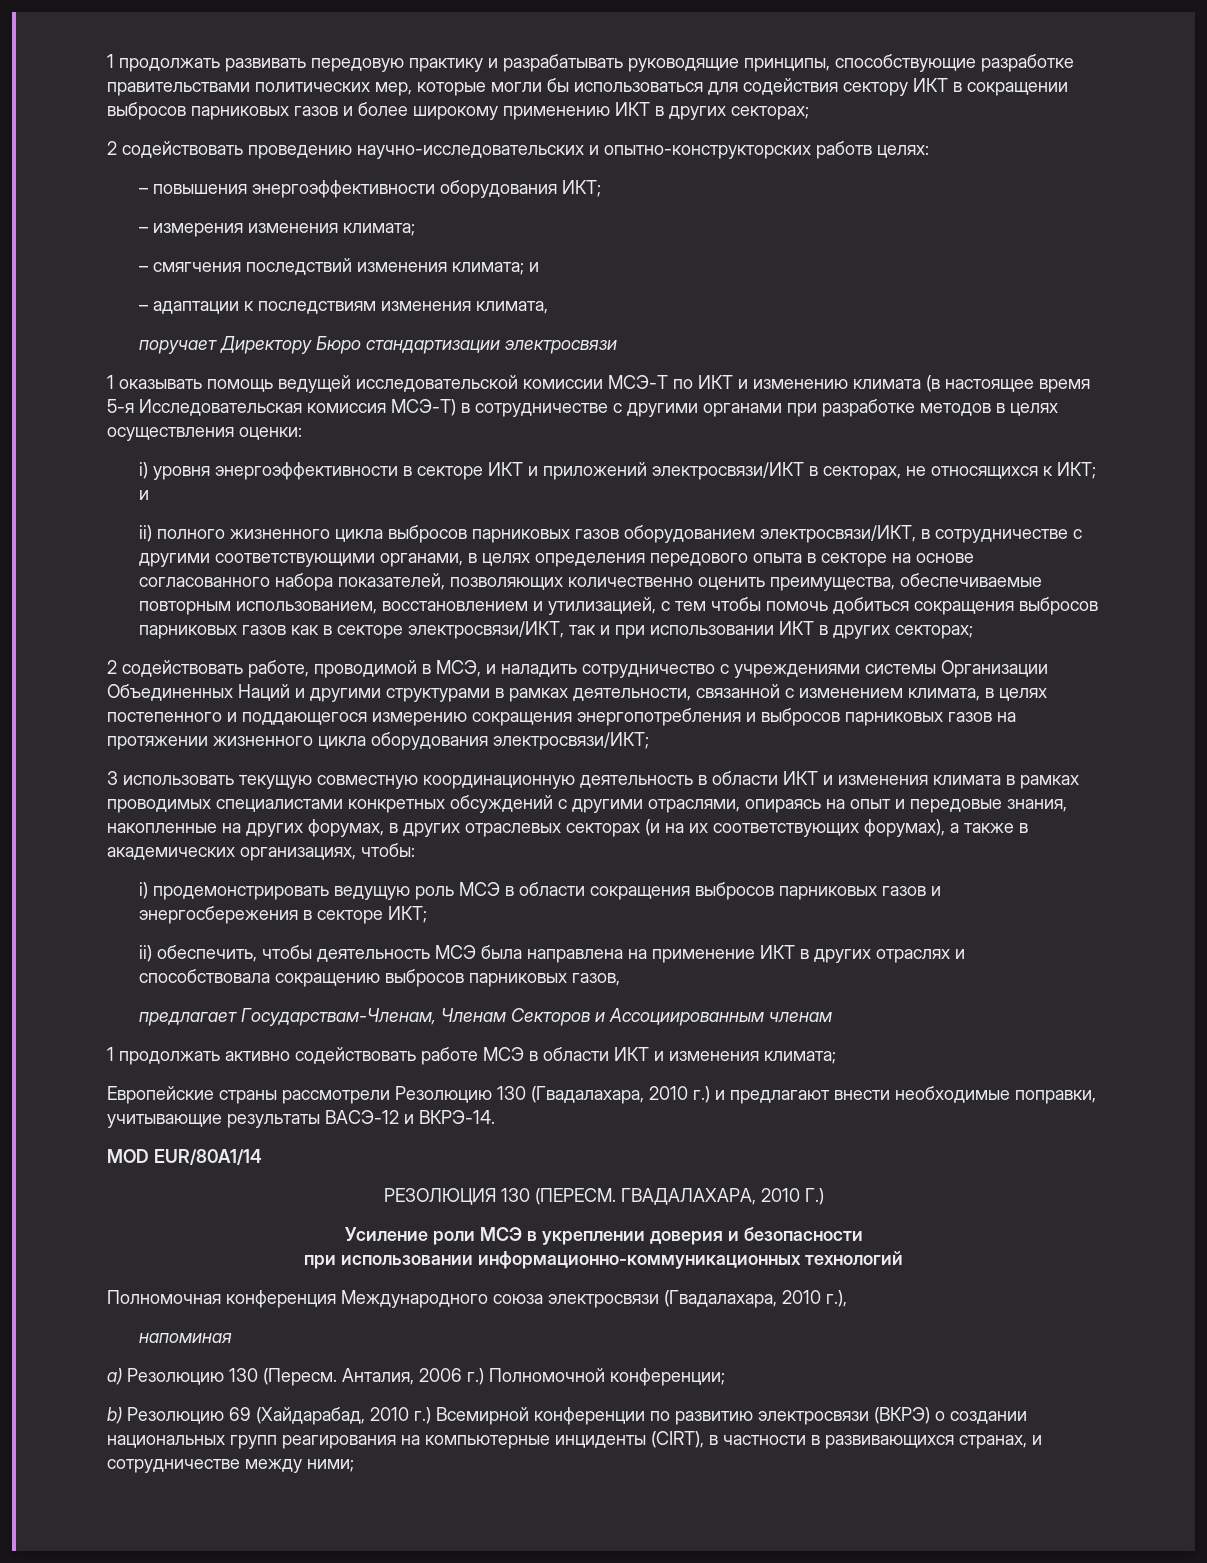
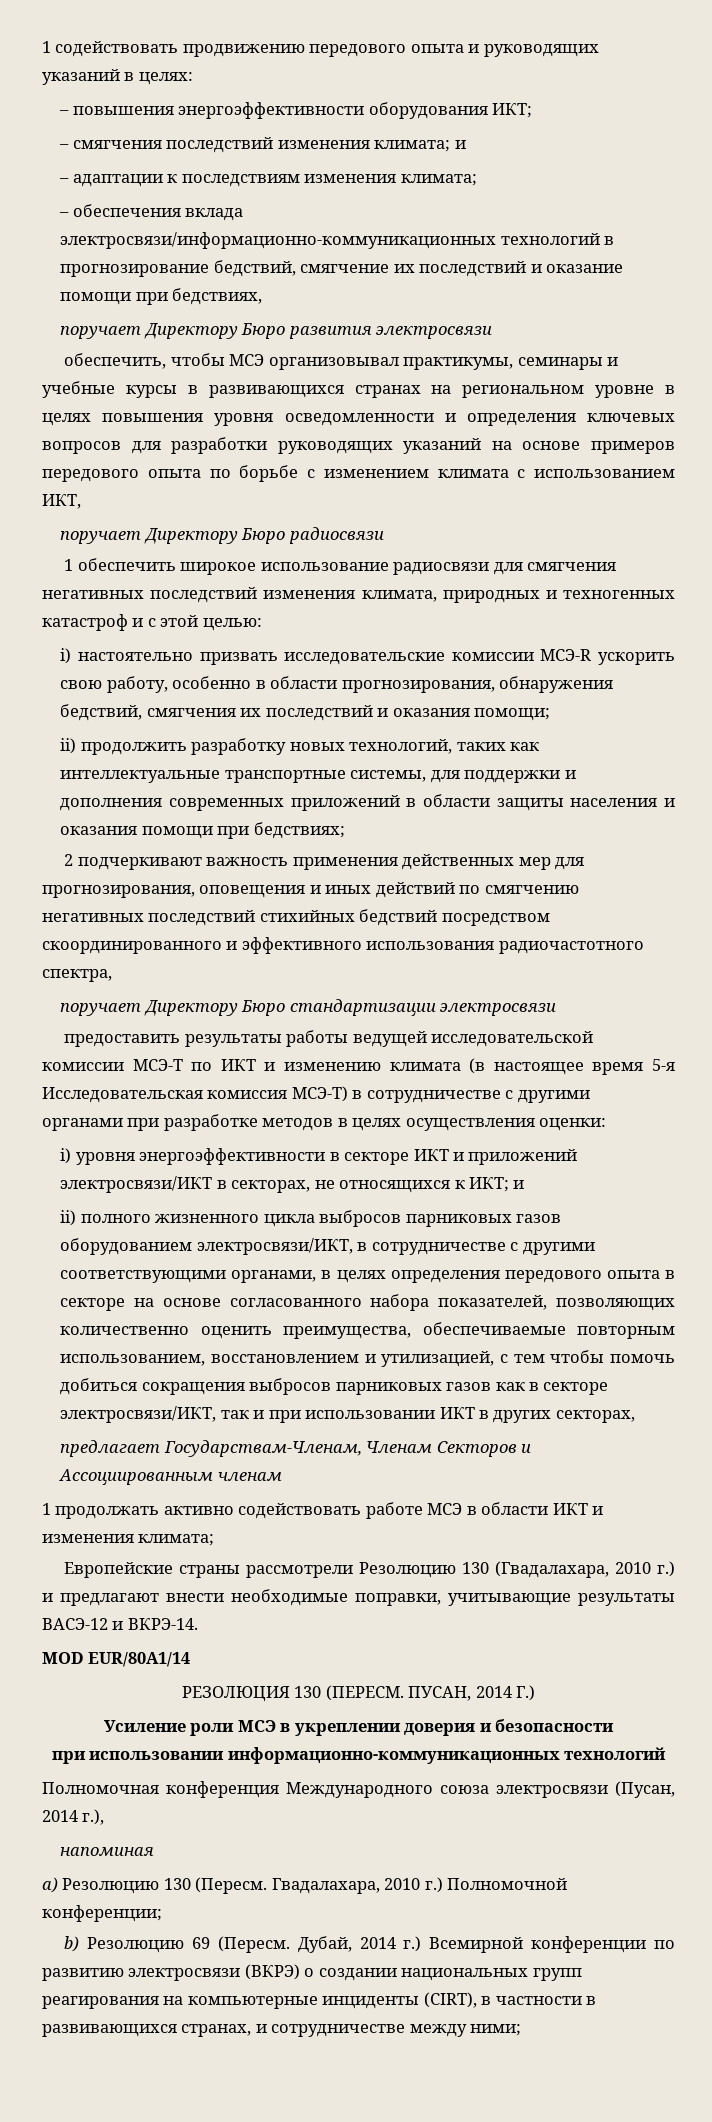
- 1 продолжать развивать передовую практику и разрабатывать руководящие принципы, способствующие разработке правительствами политических мер, которые могли бы использоваться для содействия сектору ИКТ в сокращении выбросов парниковых газов и более широкому применению ИКТ в других секторах;
- 2 содействовать проведению научно-исследовательских и опытно-конструкторских работв целях:
+ 1 содействовать продвижению передового опыта и руководящих указаний в целях:
- – измерения изменения климата;
- – адаптации к последствиям изменения климата,
+ – адаптации к последствиям изменения климата;
+ – обеспечения вклада электросвязи/информационно-коммуникационных технологий в прогнозирование бедствий, смягчение их последствий и оказание помощи при бедствиях,
+ поручает Директору Бюро развития электросвязи
+ обеспечить, чтобы МСЭ организовывал практикумы, семинары и учебные курсы в развивающихся странах на региональном уровне в целях повышения уровня осведомленности и определения ключевых вопросов для разработки руководящих указаний на основе примеров передового опыта по борьбе с изменением климата с использованием ИКТ,
+ поручает Директору Бюро радиосвязи
+ 1 обеспечить широкое использование радиосвязи для смягчения негативных последствий изменения климата, природных и техногенных катастроф и с этой целью:
+ i) настоятельно призвать исследовательские комиссии МСЭ-R ускорить свою работу, особенно в области прогнозирования, обнаружения бедствий, смягчения их последствий и оказания помощи;
+ ii) продолжить разработку новых технологий, таких как интеллектуальные транспортные системы, для поддержки и дополнения современных приложений в области защиты населения и оказания помощи при бедствиях;
+ 2 подчеркивают важность применения действенных мер для прогнозирования, оповещения и иных действий по смягчению негативных последствий стихийных бедствий посредством скоординированного и эффективного использования радиочастотного спектра,
- 1 оказывать помощь ведущей исследовательской комиссии МСЭ-T по ИКТ и изменению климата (в настоящее время 5-я Исследовательская комиссия МСЭ-Т) в сотрудничестве с другими органами при разработке методов в целях осуществления оценки:
+ предоставить результаты работы ведущей исследовательской комиссии МСЭ-T по ИКТ и изменению климата (в настоящее время 5-я Исследовательская комиссия МСЭ-Т) в сотрудничестве с другими органами при разработке методов в целях осуществления оценки:
- ii) полного жизненного цикла выбросов парниковых газов оборудованием электросвязи/ИКТ, в сотрудничестве с другими соответствующими органами, в целях определения передового опыта в секторе на основе согласованного набора показателей, позволяющих количественно оценить преимущества, обеспечиваемые повторным использованием, восстановлением и утилизацией, с тем чтобы помочь добиться сокращения выбросов парниковых газов как в секторе электросвязи/ИКТ, так и при использовании ИКТ в других секторах;
- 2 содействовать работе, проводимой в МСЭ, и наладить сотрудничество с учреждениями системы Организации Объединенных Наций и другими структурами в рамках деятельности, связанной с изменением климата, в целях постепенного и поддающегося измерению сокращения энергопотребления и выбросов парниковых газов на протяжении жизненного цикла оборудования электросвязи/ИКТ;
- 3 использовать текущую совместную координационную деятельность в области ИКТ и изменения климата в рамках проводимых специалистами конкретных обсуждений с другими отраслями, опираясь на опыт и передовые знания, накопленные на других форумах, в других отраслевых секторах (и на их соответствующих форумах), а также в академических организациях, чтобы:
- i) продемонстрировать ведущую роль МСЭ в области сокращения выбросов парниковых газов и энергосбережения в секторе ИКТ;
- ii) обеспечить, чтобы деятельность МСЭ была направлена на применение ИКТ в других отраслях и способствовала сокращению выбросов парниковых газов,
+ ii) полного жизненного цикла выбросов парниковых газов оборудованием электросвязи/ИКТ, в сотрудничестве с другими соответствующими органами, в целях определения передового опыта в секторе на основе согласованного набора показателей, позволяющих количественно оценить преимущества, обеспечиваемые повторным использованием, восстановлением и утилизацией, с тем чтобы помочь добиться сокращения выбросов парниковых газов как в секторе электросвязи/ИКТ, так и при использовании ИКТ в других секторах,
- ГВАДАЛАХАРА, 2010 Г.)
+ ПУСАН, 2014 Г.)
- Полномочная конференция Международного союза электросвязи (Гвадалахара, 2010 г.),
+ Полномочная конференция Международного союза электросвязи (Пусан, 2014 г.),
- Анталия, 2006 г.) Полномочной конференции;
+ Гвадалахара, 2010 г.) Полномочной конференции;
- b) Резолюцию 69 (Хайдарабад, 2010 г.) Всемирной конференции по развитию электросвязи (ВКРЭ) о создании национальных групп реагирования на компьютерные инциденты (CIRT), в частности в развивающихся странах, и сотрудничестве между ними;
+ b) Резолюцию 69 (Пересм. Дубай, 2014 г.) Всемирной конференции по развитию электросвязи (ВКРЭ) о создании национальных групп реагирования на компьютерные инциденты (CIRT), в частности в развивающихся странах, и сотрудничестве между ними;

